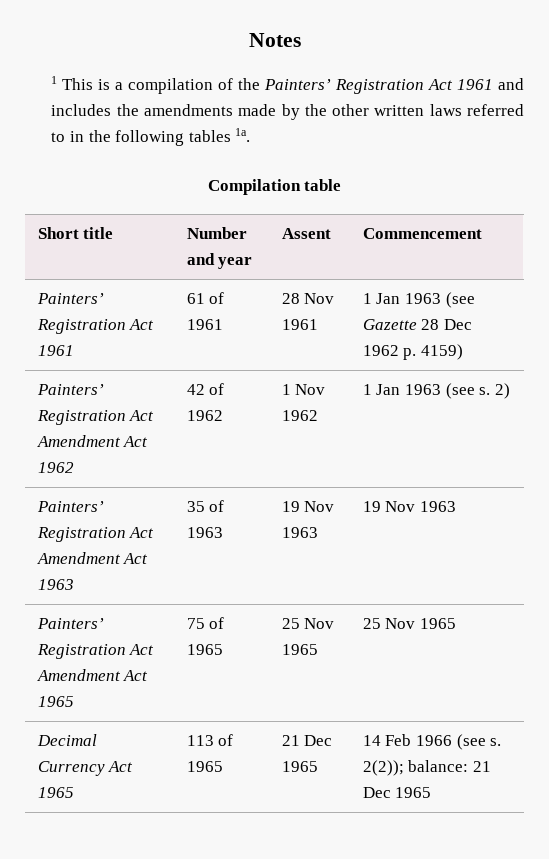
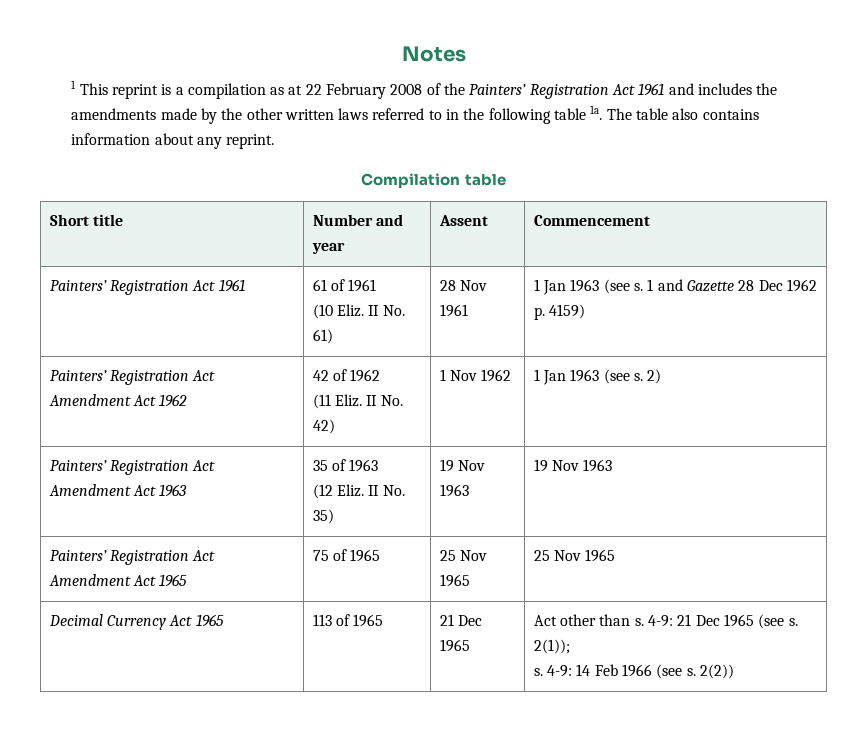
- 1 This is a compilation of the Painters’ Registration Act 1961 and includes the amendments made by the other written laws referred to in the following tables 1a.
+ 1 This reprint is a compilation as at 22 February 2008 of the Painters’ Registration Act 1961 and includes the amendments made by the other written laws referred to in the following table 1a. The table also contains information about any reprint.
- Painters’ Registration Act 1961 | 61 of 1961 | 28 Nov 1961 | 1 Jan 1963 (see Gazette 28 Dec 1962 p. 4159)
+ Painters’ Registration Act 1961 | 61 of 1961
+ (10 Eliz. II No. 61) | 28 Nov 1961 | 1 Jan 1963 (see s. 1 and Gazette 28 Dec 1962 p. 4159)
- Painters’ Registration Act Amendment Act 1962 | 42 of 1962 | 1 Nov 1962 | 1 Jan 1963 (see s. 2)
+ Painters’ Registration Act Amendment Act 1962 | 42 of 1962
+ (11 Eliz. II No. 42) | 1 Nov 1962 | 1 Jan 1963 (see s. 2)
- Painters’ Registration Act Amendment Act 1963 | 35 of 1963 | 19 Nov 1963 | 19 Nov 1963
+ Painters’ Registration Act Amendment Act 1963 | 35 of 1963
+ (12 Eliz. II No. 35) | 19 Nov 1963 | 19 Nov 1963
- Decimal Currency Act 1965 | 113 of 1965 | 21 Dec 1965 | 14 Feb 1966 (see s. 2(2)); balance: 21 Dec 1965
+ Decimal Currency Act 1965 | 113 of 1965 | 21 Dec 1965 | Act other than s. 4-9: 21 Dec 1965 (see s. 2(1));
+ s. 4-9: 14 Feb 1966 (see s. 2(2))

